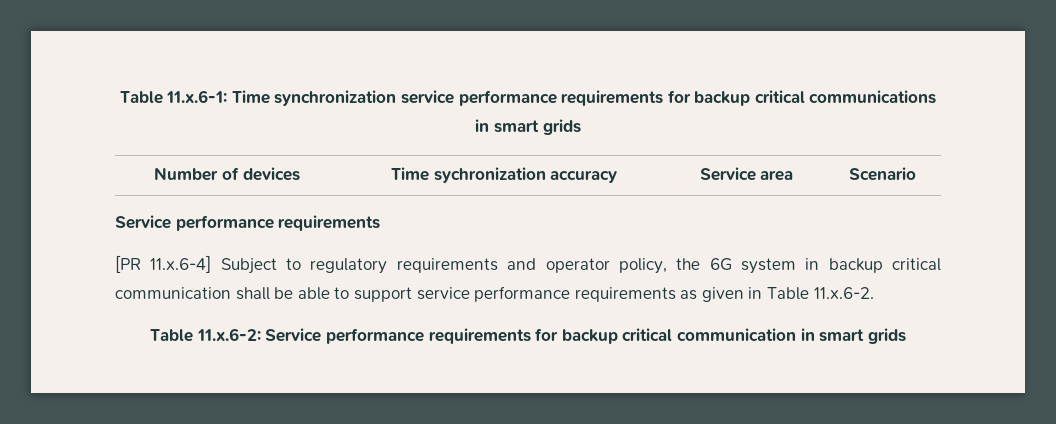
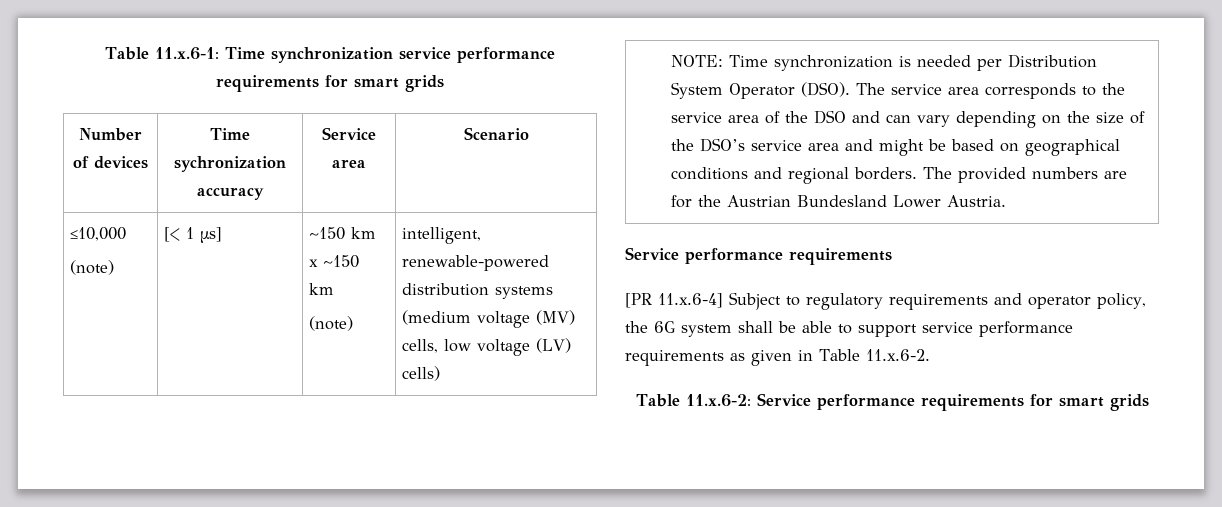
- Table 11.x.6-1: Time synchronization service performance requirements for backup critical communications in smart grids
+ Table 11.x.6-1: Time synchronization service performance requirements for smart grids
+ ≤10,000
+ (note) | [< 1 µs] | ~150 km x ~150 km
+ (note) | intelligent, renewable-powered distribution systems (medium voltage (MV) cells, low voltage (LV) cells)
+ NOTE: Time synchronization is needed per Distribution System Operator (DSO). The service area corresponds to the service area of the DSO and can vary depending on the size of the DSO’s service area and might be based on geographical conditions and regional borders. The provided numbers are for the Austrian Bundesland Lower Austria.
- [PR 11.x.6-4] Subject to regulatory requirements and operator policy, the 6G system in backup critical communication shall be able to support service performance requirements as given in Table 11.x.6-2.
+ [PR 11.x.6-4] Subject to regulatory requirements and operator policy, the 6G system shall be able to support service performance requirements as given in Table 11.x.6-2.
- Table 11.x.6-2: Service performance requirements for backup critical communication in smart grids
+ Table 11.x.6-2: Service performance requirements for smart grids

